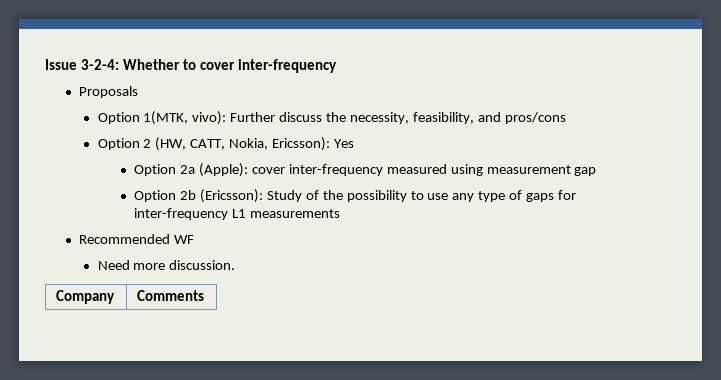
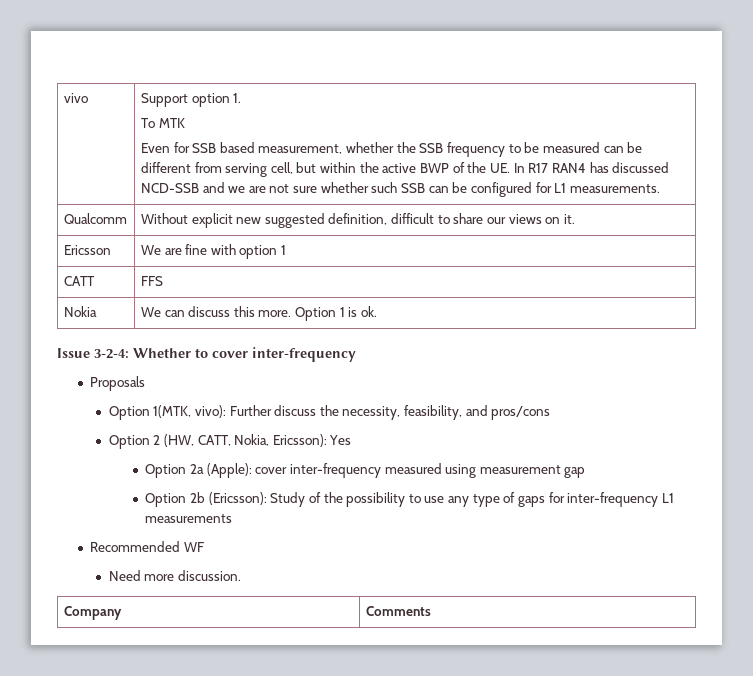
+ vivo | Support option 1.
+ To MTK
+ Even for SSB based measurement, whether the SSB frequency to be measured can be different from serving cell, but within the active BWP of the UE. In R17 RAN4 has discussed NCD-SSB and we are not sure whether such SSB can be configured for L1 measurements.
+ Qualcomm | Without explicit new suggested definition, difficult to share our views on it.
+ Ericsson | We are fine with option 1
+ CATT | FFS
+ Nokia | We can discuss this more. Option 1 is ok.

